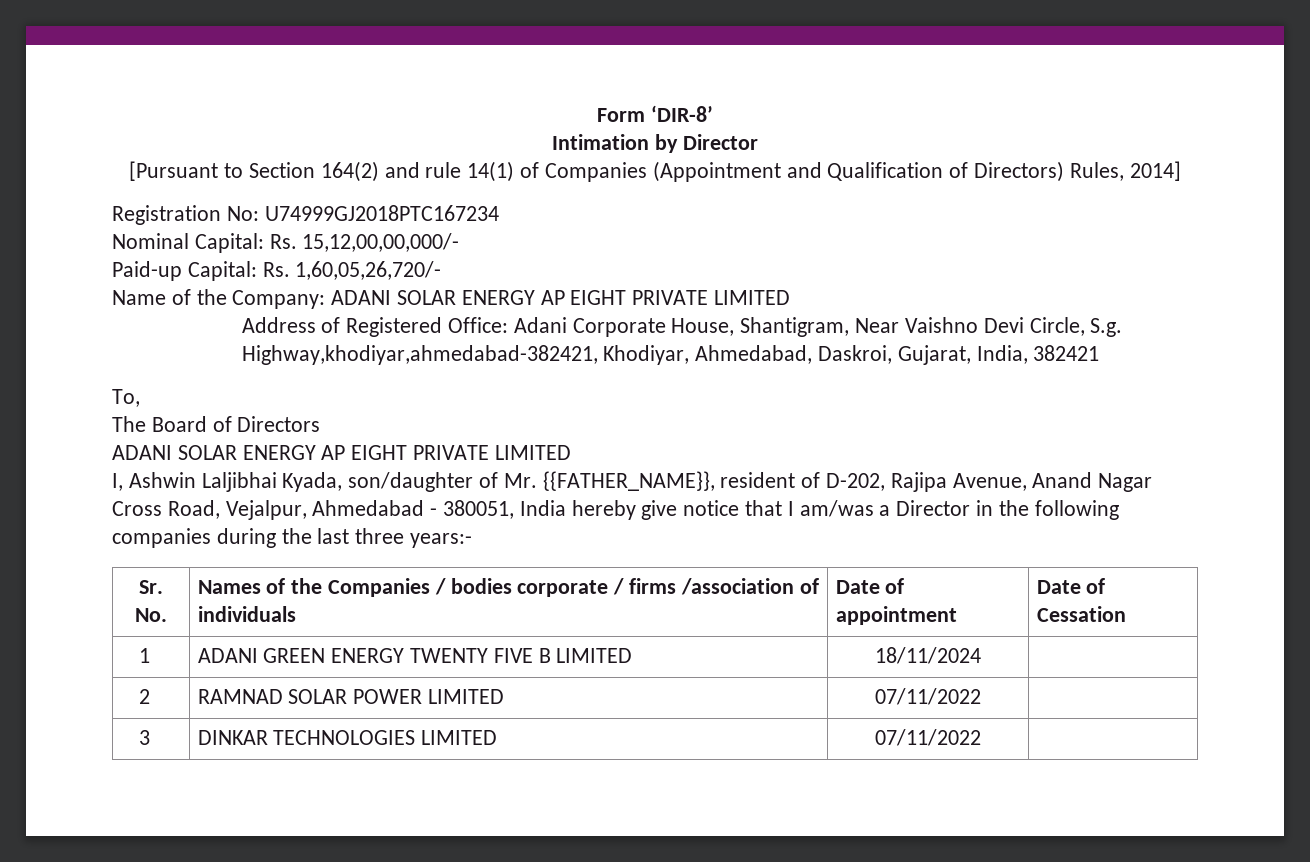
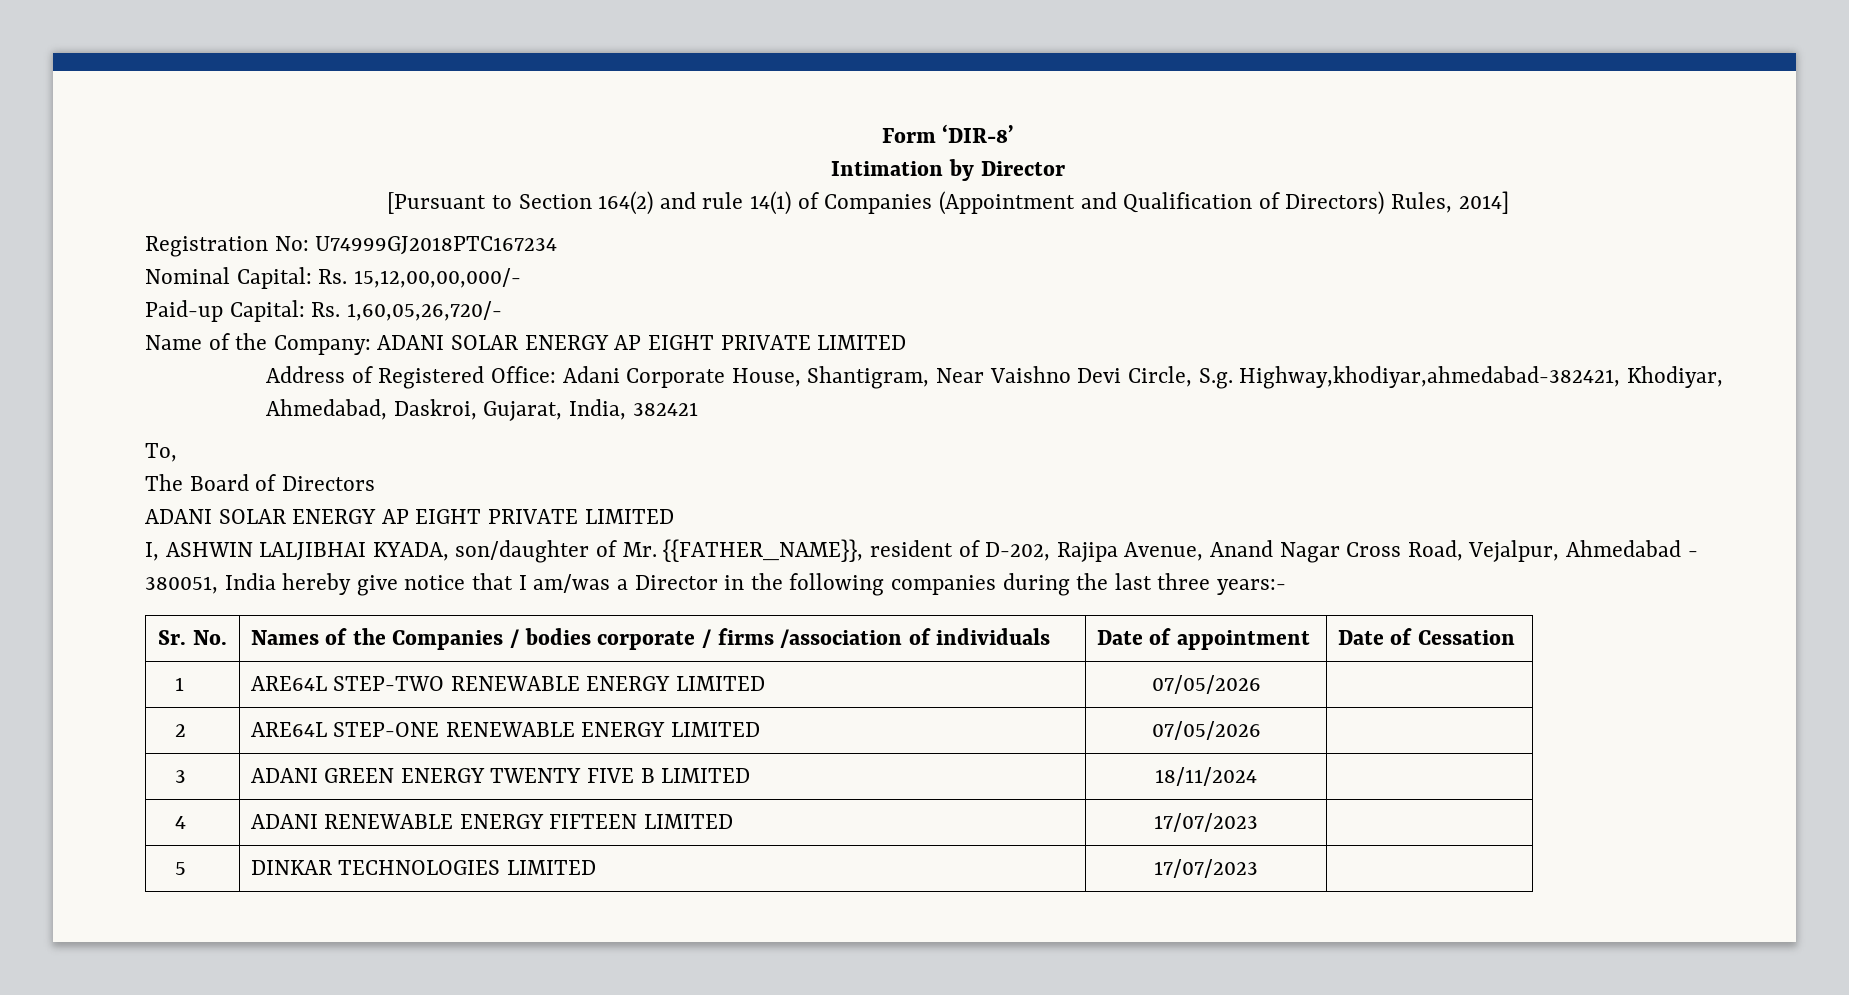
- I, Ashwin Laljibhai Kyada, son/daughter of Mr. {{FATHER_NAME}}, resident of D-202, Rajipa Avenue, Anand Nagar Cross Road, Vejalpur, Ahmedabad - 380051, India hereby give notice that I am/was a Director in the following companies during the last three years:-
+ I, ASHWIN LALJIBHAI KYADA, son/daughter of Mr. {{FATHER_NAME}}, resident of D-202, Rajipa Avenue, Anand Nagar Cross Road, Vejalpur, Ahmedabad - 380051, India hereby give notice that I am/was a Director in the following companies during the last three years:-
- 1 | ADANI GREEN ENERGY TWENTY FIVE B LIMITED | 18/11/2024 |
+ 1 | ARE64L STEP-TWO RENEWABLE ENERGY LIMITED | 07/05/2026 |
+ 2 | ARE64L STEP-ONE RENEWABLE ENERGY LIMITED | 07/05/2026 |
+ 3 | ADANI GREEN ENERGY TWENTY FIVE B LIMITED | 18/11/2024 |
- 2 | RAMNAD SOLAR POWER LIMITED | 07/11/2022 |
- 3 | DINKAR TECHNOLOGIES LIMITED | 07/11/2022 |
+ 4 | ADANI RENEWABLE ENERGY FIFTEEN LIMITED | 17/07/2023 |
+ 5 | DINKAR TECHNOLOGIES LIMITED | 17/07/2023 |

